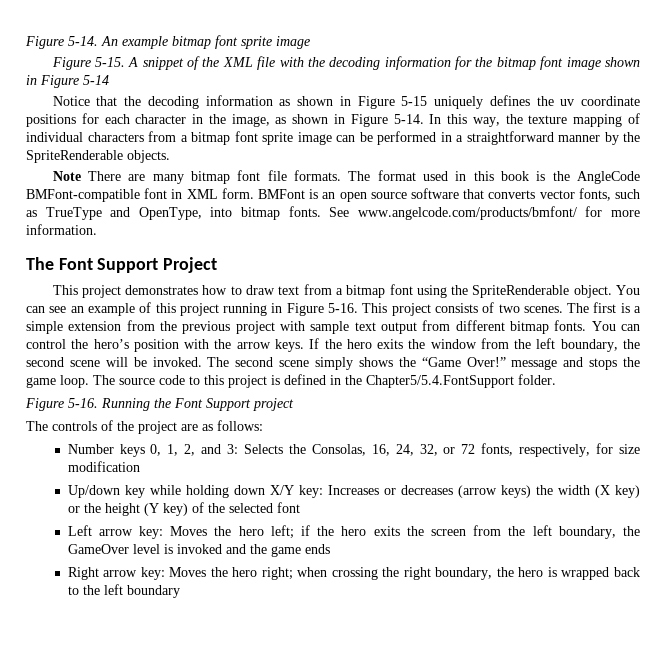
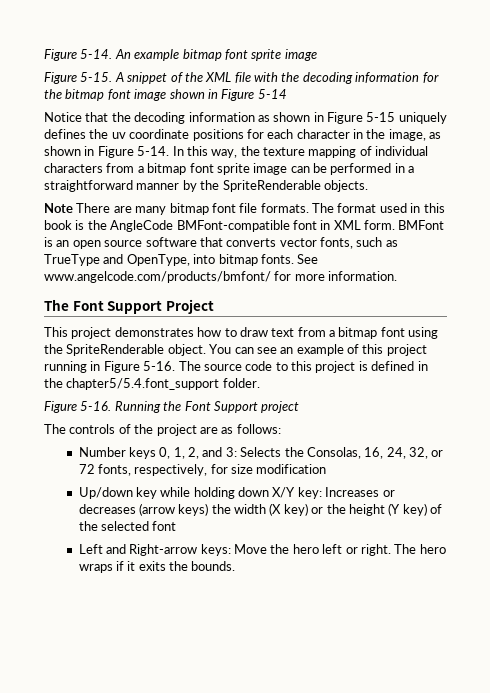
- This project consists of two scenes. The first is a simple extension from the previous project with sample text output from different bitmap fonts. You can control the hero’s position with the arrow keys. If the hero exits the window from the left boundary, the second scene will be invoked. The second scene simply shows the “Game Over!” message and stops the game loop.
- The source code to this project is defined in the Chapter5/5.4.FontSupport folder.
+ The source code to this project is defined in the chapter5/5.4.font_support folder.
- Left arrow key: Moves the hero left; if the hero exits the screen from the left boundary, the GameOver level is invoked and the game ends
- Right arrow key: Moves the hero right; when crossing the right boundary, the hero is wrapped back to the left boundary
+ Left and Right-arrow keys: Move the hero left or right. The hero wraps if it exits the bounds.

